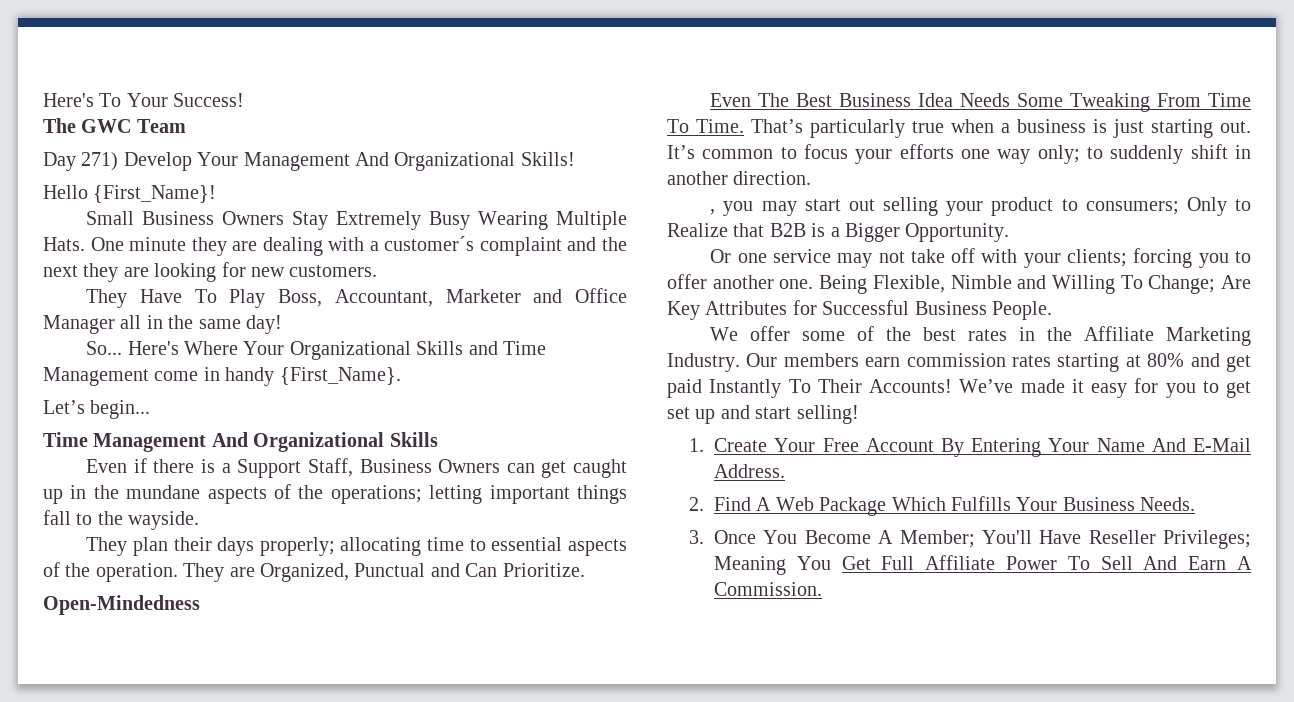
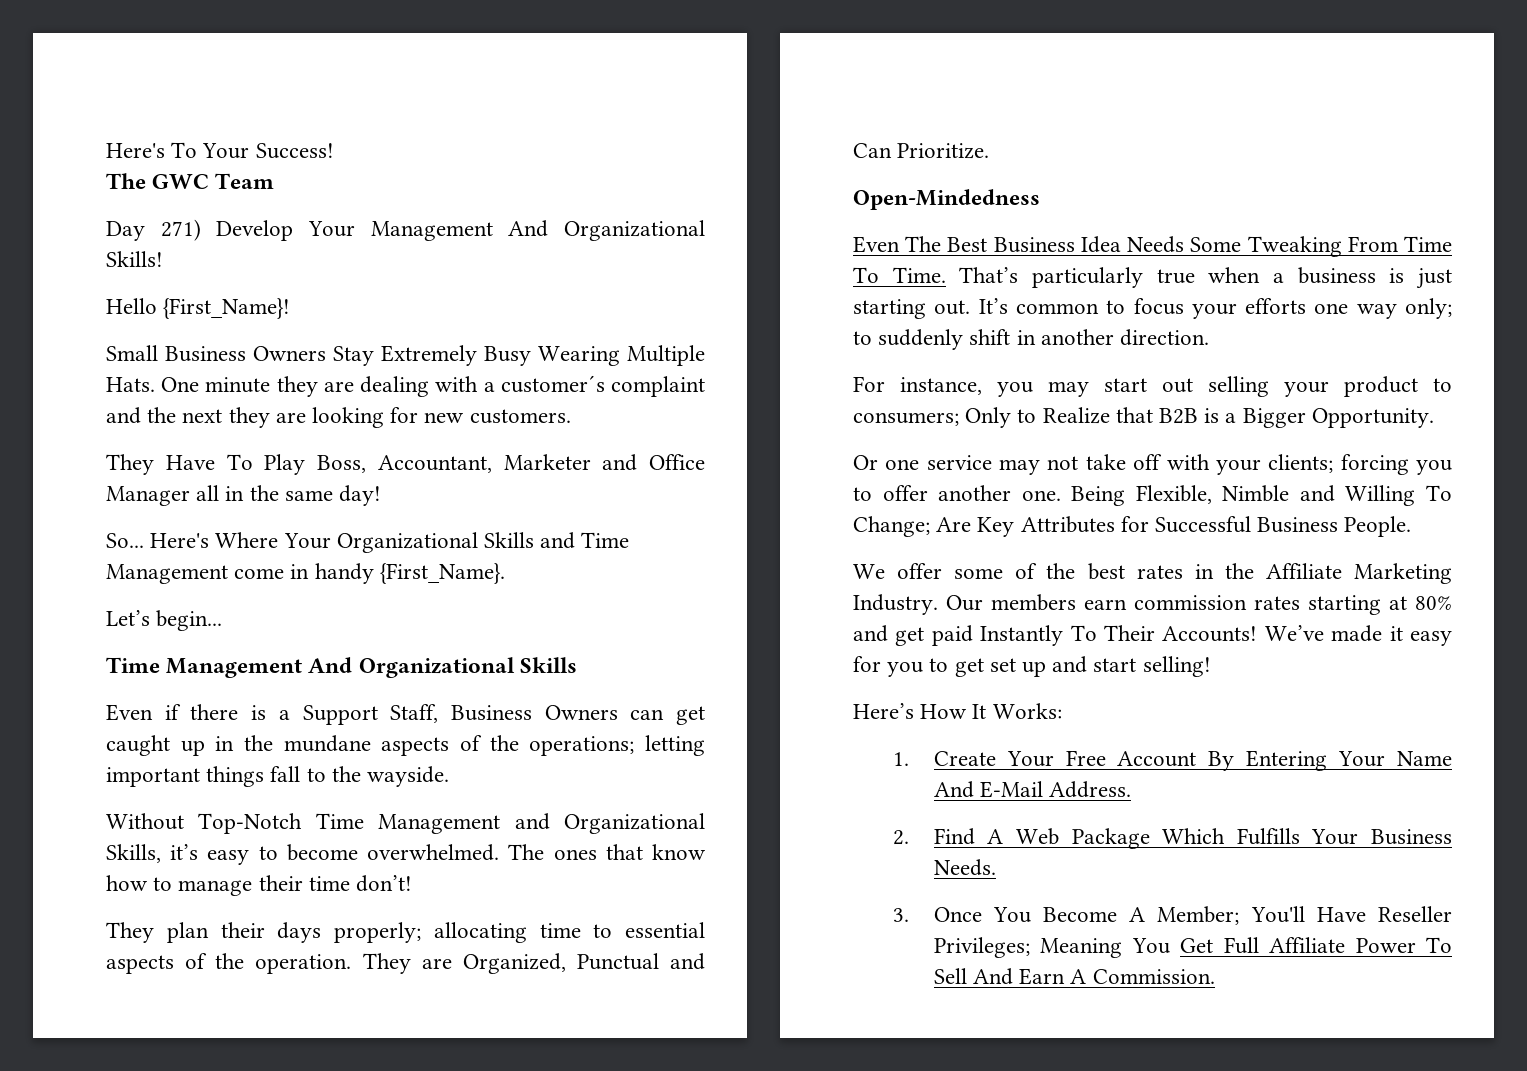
+ Without Top-Notch Time Management and Organizational Skills, it’s easy to become overwhelmed. The ones that know how to manage their time don’t!
- , you may start out selling your product to consumers; Only to Realize that B2B is a Bigger Opportunity.
+ For instance, you may start out selling your product to consumers; Only to Realize that B2B is a Bigger Opportunity.
+ Here’s How It Works:

